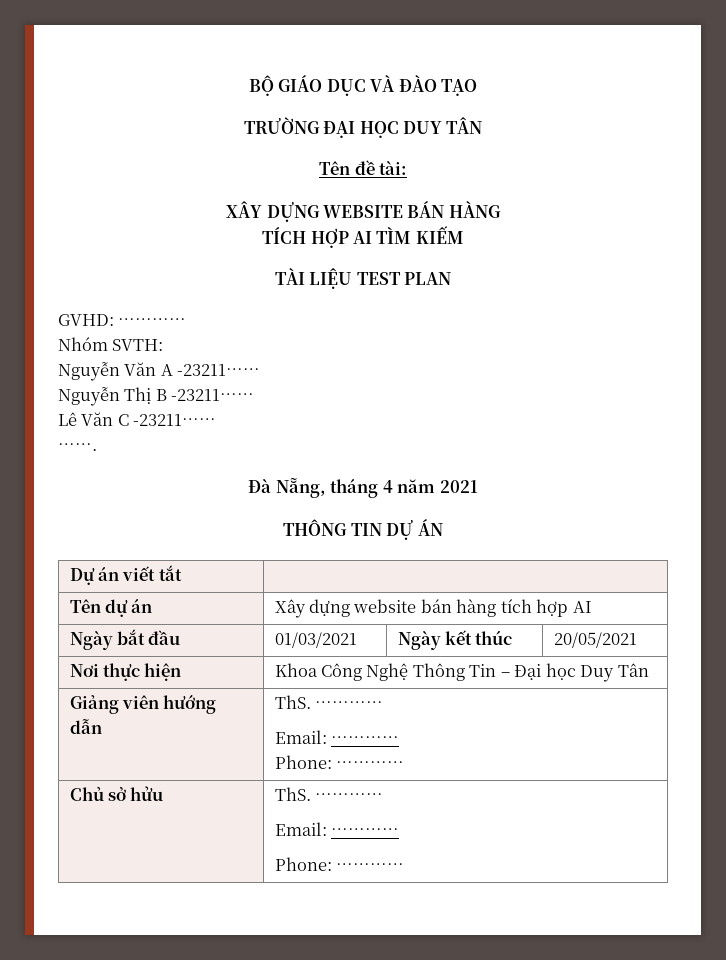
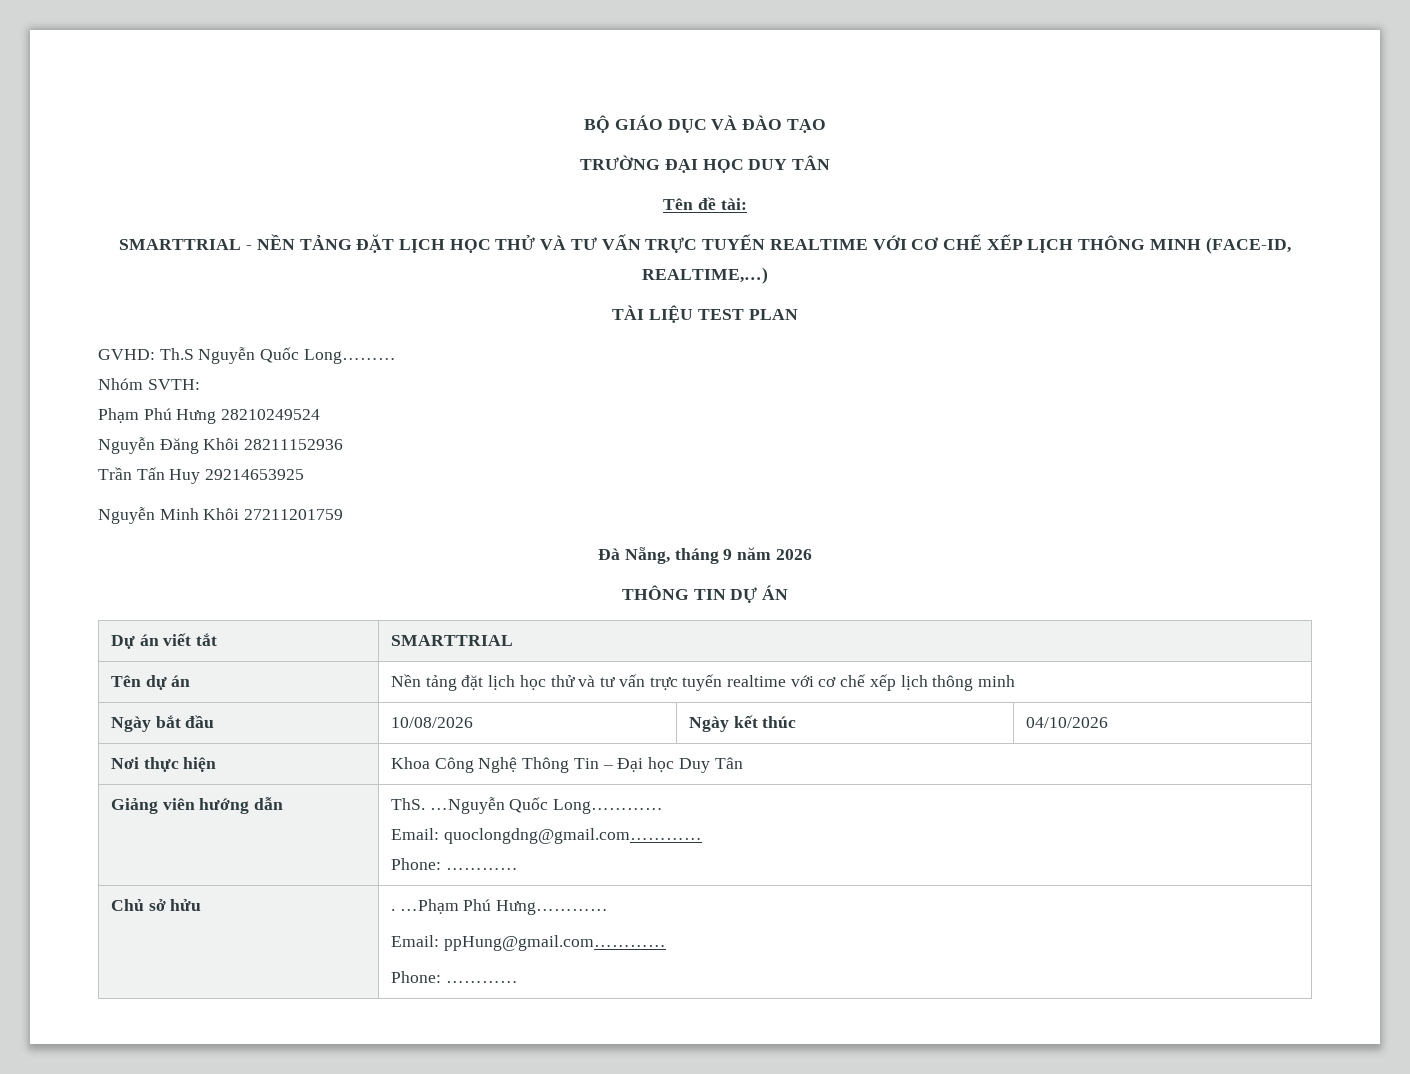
- XÂY DỰNG WEBSITE BÁN HÀNG
- TÍCH HỢP AI TÌM KIẾM
+ SMARTTRIAL - NỀN TẢNG ĐẶT LỊCH HỌC THỬ VÀ TƯ VẤN TRỰC TUYẾN REALTIME VỚI CƠ CHẾ XẾP LỊCH THÔNG MINH (FACE-ID, REALTIME,…)
- GVHD: …………
+ GVHD: Th.S Nguyễn Quốc Long………
  Nhóm SVTH:
- Nguyễn Văn A -23211……
- Nguyễn Thị B -23211……
- Lê Văn C -23211……
- …….
+ Phạm Phú Hưng 28210249524
+ Nguyễn Đăng Khôi 28211152936
+ Trần Tấn Huy 29214653925
+ Nguyễn Minh Khôi 27211201759
- Đà Nẵng, tháng 4 năm 2021
+ Đà Nẵng, tháng 9 năm 2026
- Dự án viết tắt |
+ Dự án viết tắt | SMARTTRIAL
- Tên dự án | Xây dựng website bán hàng tích hợp AI
+ Tên dự án | Nền tảng đặt lịch học thử và tư vấn trực tuyến realtime với cơ chế xếp lịch thông minh
- Ngày bắt đầu | 01/03/2021 | Ngày kết thúc | 20/05/2021
+ Ngày bắt đầu | 10/08/2026 | Ngày kết thúc | 04/10/2026
- Giảng viên hướng dẫn | ThS. …………
- Email: …………
+ Giảng viên hướng dẫn | ThS. …Nguyễn Quốc Long…………
+ Email: quoclongdng@gmail.com…………
- Chủ sở hửu | ThS. …………
- Email: …………
+ Chủ sở hửu | . …Phạm Phú Hưng…………
+ Email: ppHung@gmail.com…………

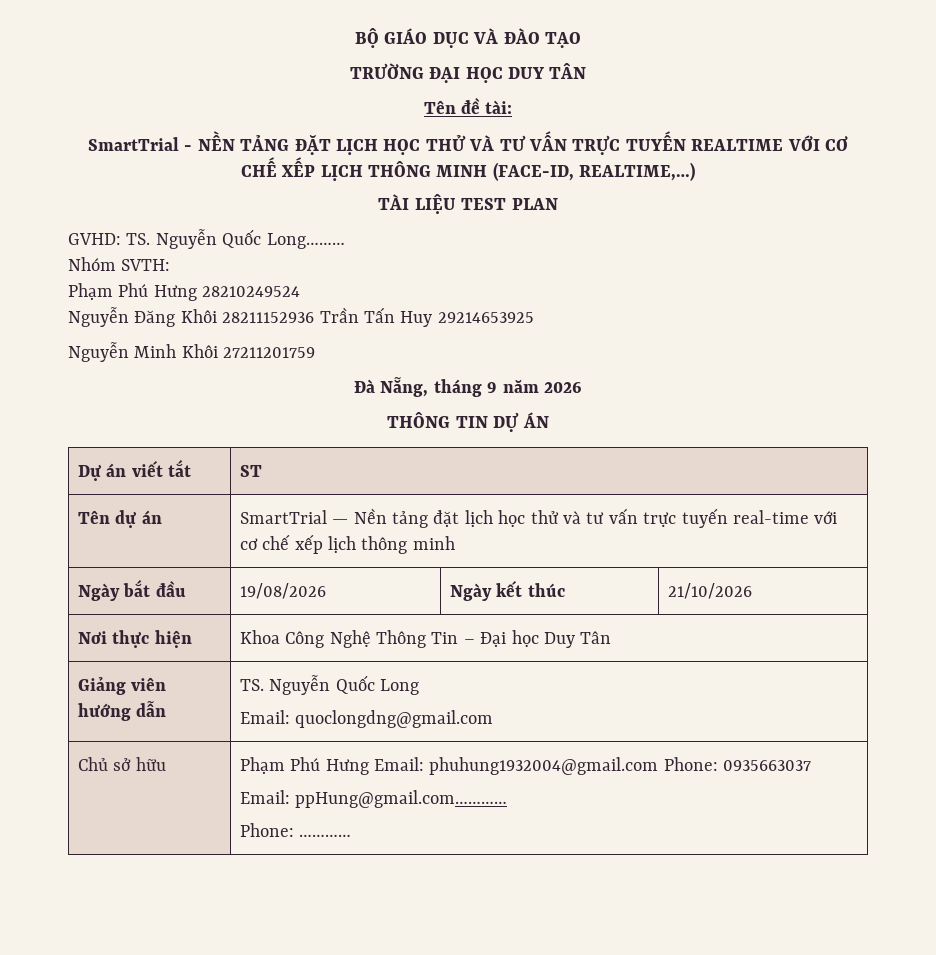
- SMARTTRIAL - NỀN TẢNG ĐẶT LỊCH HỌC THỬ VÀ TƯ VẤN TRỰC TUYẾN REALTIME VỚI CƠ CHẾ XẾP LỊCH THÔNG MINH (FACE-ID, REALTIME,…)
+ SmartTrial - NỀN TẢNG ĐẶT LỊCH HỌC THỬ VÀ TƯ VẤN TRỰC TUYẾN REALTIME VỚI CƠ CHẾ XẾP LỊCH THÔNG MINH (FACE-ID, REALTIME,…)
- GVHD: Th.S Nguyễn Quốc Long………
+ GVHD: TS. Nguyễn Quốc Long………
- Nguyễn Đăng Khôi 28211152936
- Trần Tấn Huy 29214653925
+ Nguyễn Đăng Khôi 28211152936 Trần Tấn Huy 29214653925
- Dự án viết tắt | SMARTTRIAL
+ Dự án viết tắt | ST
- Tên dự án | Nền tảng đặt lịch học thử và tư vấn trực tuyến realtime với cơ chế xếp lịch thông minh
+ Tên dự án | SmartTrial — Nền tảng đặt lịch học thử và tư vấn trực tuyến real-time với cơ chế xếp lịch thông minh
- Ngày bắt đầu | 10/08/2026 | Ngày kết thúc | 04/10/2026
+ Ngày bắt đầu | 19/08/2026 | Ngày kết thúc | 21/10/2026
- Giảng viên hướng dẫn | ThS. …Nguyễn Quốc Long…………
- Email: quoclongdng@gmail.com…………
- Phone: …………
- Chủ sở hửu | . …Phạm Phú Hưng…………
+ Giảng viên hướng dẫn | TS. Nguyễn Quốc Long
+ Email: quoclongdng@gmail.com
+ Chủ sở hữu | Phạm Phú Hưng Email: phuhung1932004@gmail.com Phone: 0935663037

